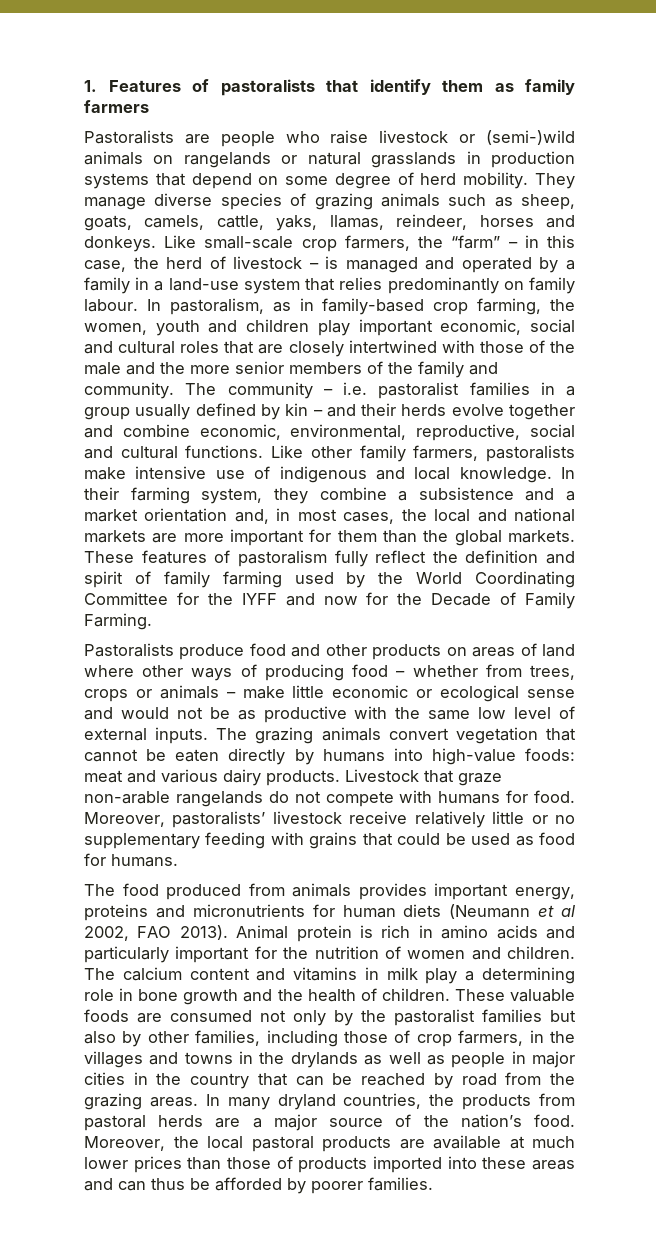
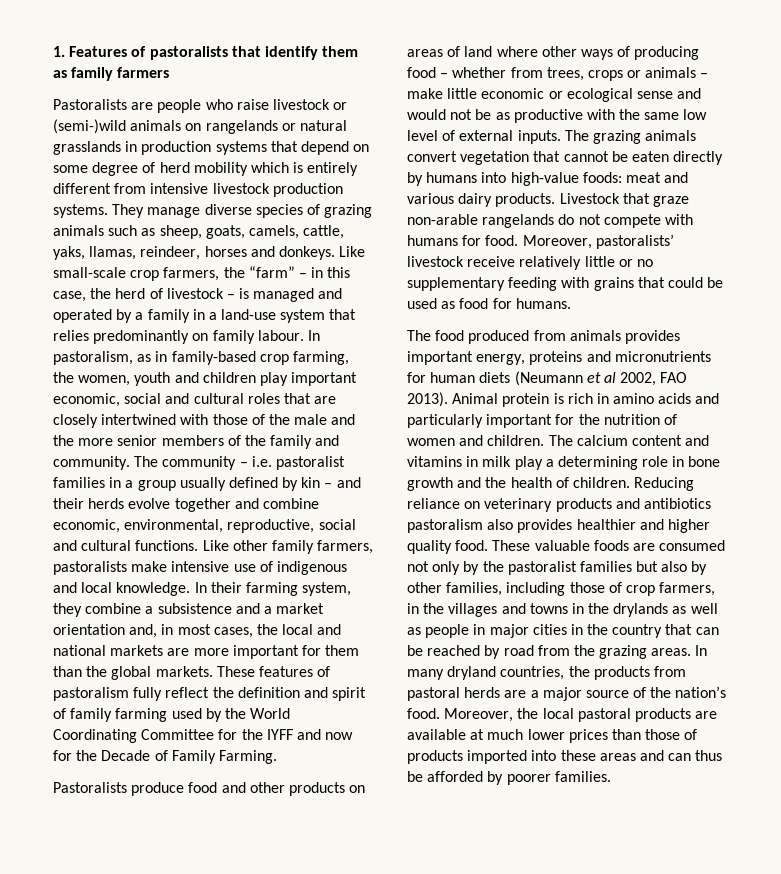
- Pastoralists are people who raise livestock or (semi-)wild animals on rangelands or natural grasslands in production systems that depend on some degree of herd mobility.
+ Pastoralists are people who raise livestock or (semi-)wild animals on rangelands or natural grasslands in production systems that depend on some degree of herd mobility which is entirely different from intensive livestock production systems.
+ Reducing reliance on veterinary products and antibiotics pastoralism also provides healthier and higher quality food.

